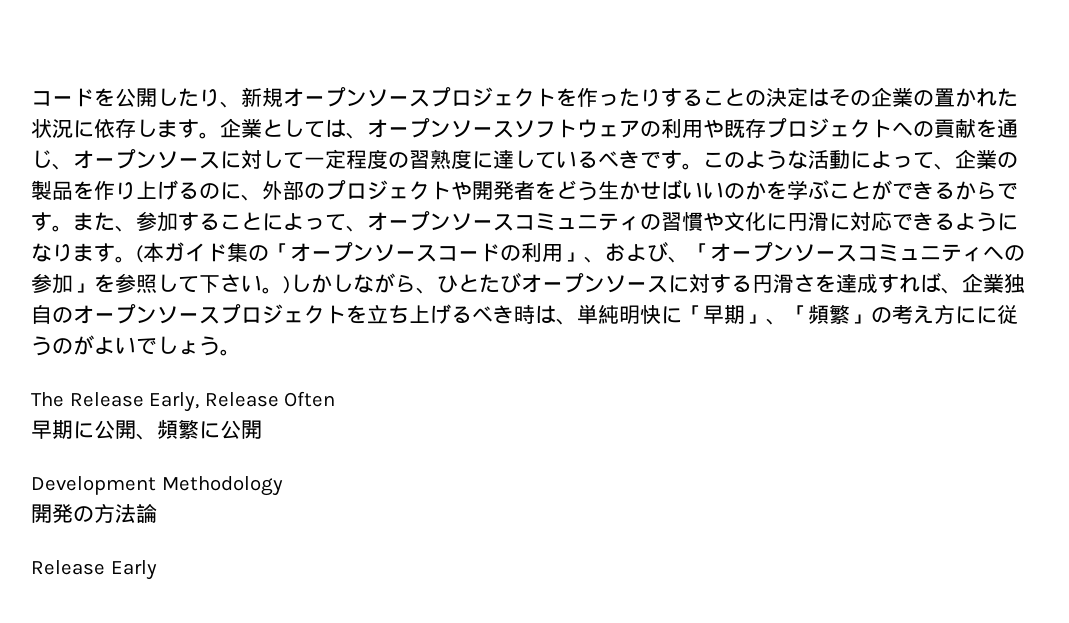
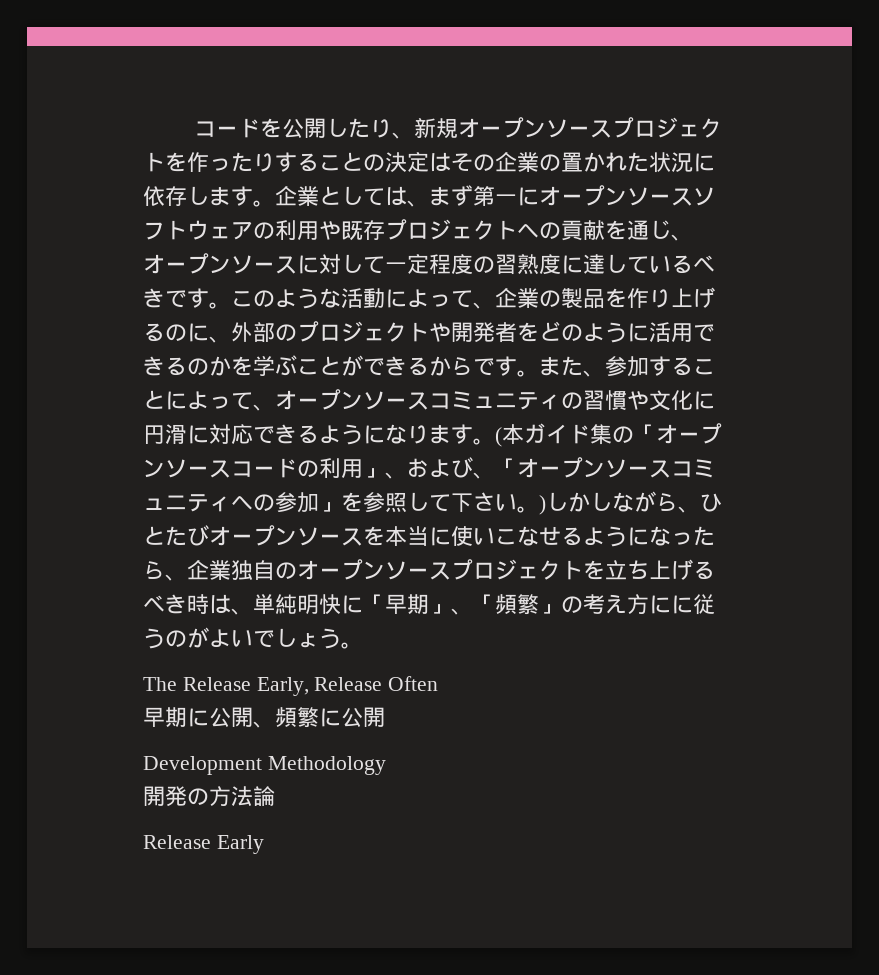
- 企業としては、オープンソースソフトウェアの利用や既存プロジェクトへの貢献を通じ、オープンソースに対して一定程度の習熟度に達しているべきです。
+ 企業としては、まず第一にオープンソースソフトウェアの利用や既存プロジェクトへの貢献を通じ、オープンソースに対して一定程度の習熟度に達しているべきです。
- このような活動によって、企業の製品を作り上げるのに、外部のプロジェクトや開発者をどう生かせばいいのかを学ぶことができるからです。
+ このような活動によって、企業の製品を作り上げるのに、外部のプロジェクトや開発者をどのように活用できるのかを学ぶことができるからです。
- (本ガイド集の「オープンソースコードの利用」、および、「オープンソースコミュニティへの参加」を参照して下さい。)しかしながら、ひとたびオープンソースに対する円滑さを達成すれば、企業独自のオープンソースプロジェクトを立ち上げるべき時は、単純明快に「早期」、「頻繁」の考え方にに従うのがよいでしょう。
+ (本ガイド集の「オープンソースコードの利用」、および、「オープンソースコミュニティへの参加」を参照して下さい。)しかしながら、ひとたびオープンソースを本当に使いこなせるようになったら、企業独自のオープンソースプロジェクトを立ち上げるべき時は、単純明快に「早期」、「頻繁」の考え方にに従うのがよいでしょう。

